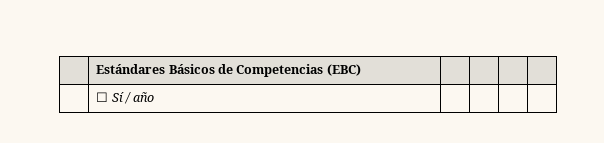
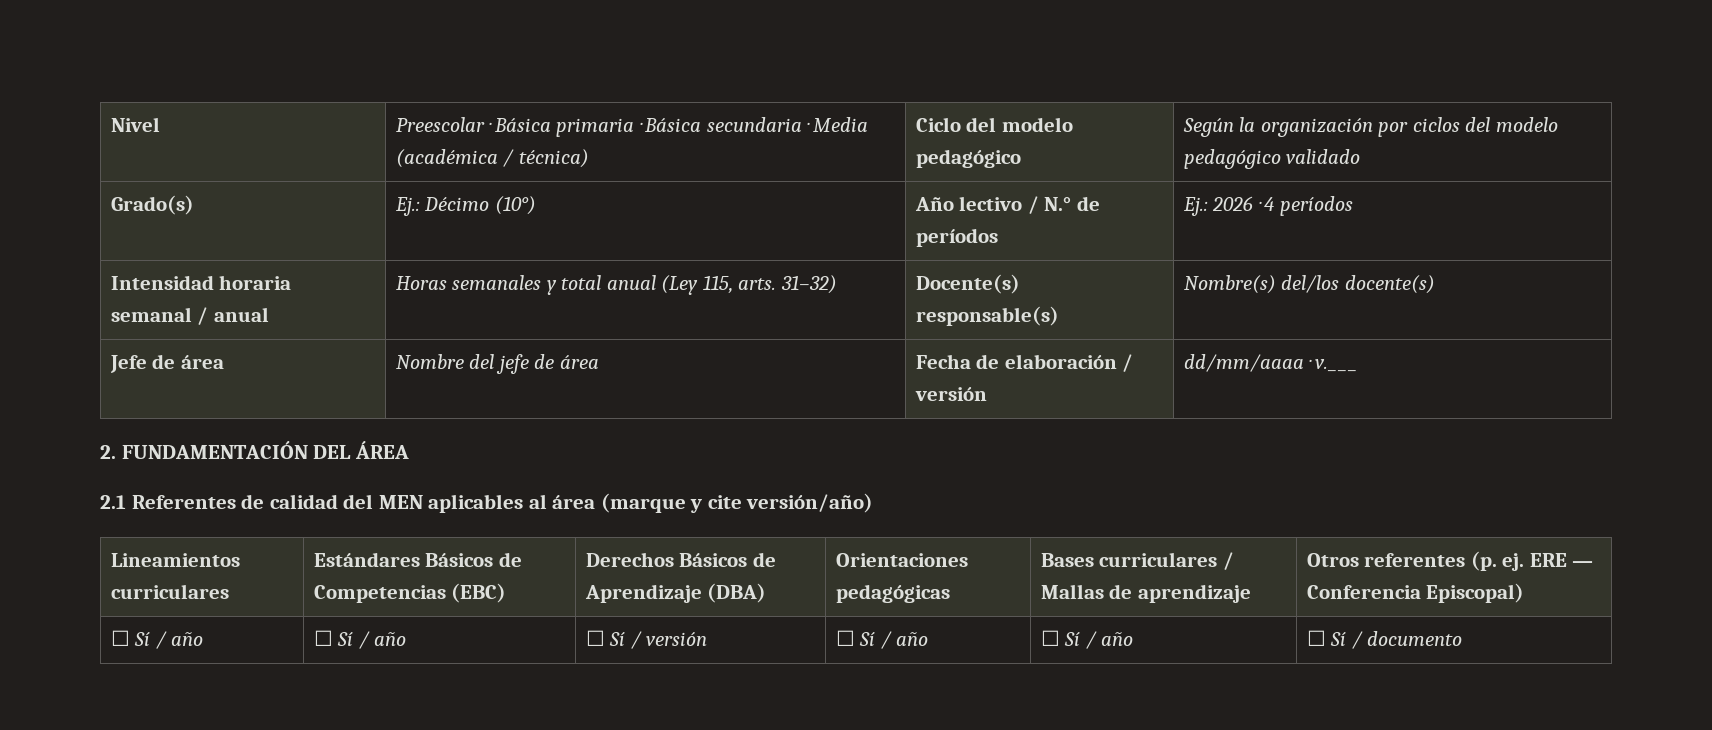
- | Estándares Básicos de Competencias (EBC) | | | |
- | ☐ Sí / año | | | |
+ Nivel | Preescolar · Básica primaria · Básica secundaria · Media (académica / técnica) | Ciclo del modelo pedagógico | Según la organización por ciclos del modelo pedagógico validado
+ Grado(s) | Ej.: Décimo (10°) | Año lectivo / N.° de períodos | Ej.: 2026 · 4 períodos
+ Intensidad horaria semanal / anual | Horas semanales y total anual (Ley 115, arts. 31–32) | Docente(s) responsable(s) | Nombre(s) del/los docente(s)
+ Jefe de área | Nombre del jefe de área | Fecha de elaboración / versión | dd/mm/aaaa · v.___
+ 2. FUNDAMENTACIÓN DEL ÁREA
+ 2.1 Referentes de calidad del MEN aplicables al área (marque y cite versión/año)
+ Lineamientos curriculares | Estándares Básicos de Competencias (EBC) | Derechos Básicos de Aprendizaje (DBA) | Orientaciones pedagógicas | Bases curriculares / Mallas de aprendizaje | Otros referentes (p. ej. ERE — Conferencia Episcopal)
+ ☐ Sí / año | ☐ Sí / año | ☐ Sí / versión | ☐ Sí / año | ☐ Sí / año | ☐ Sí / documento

